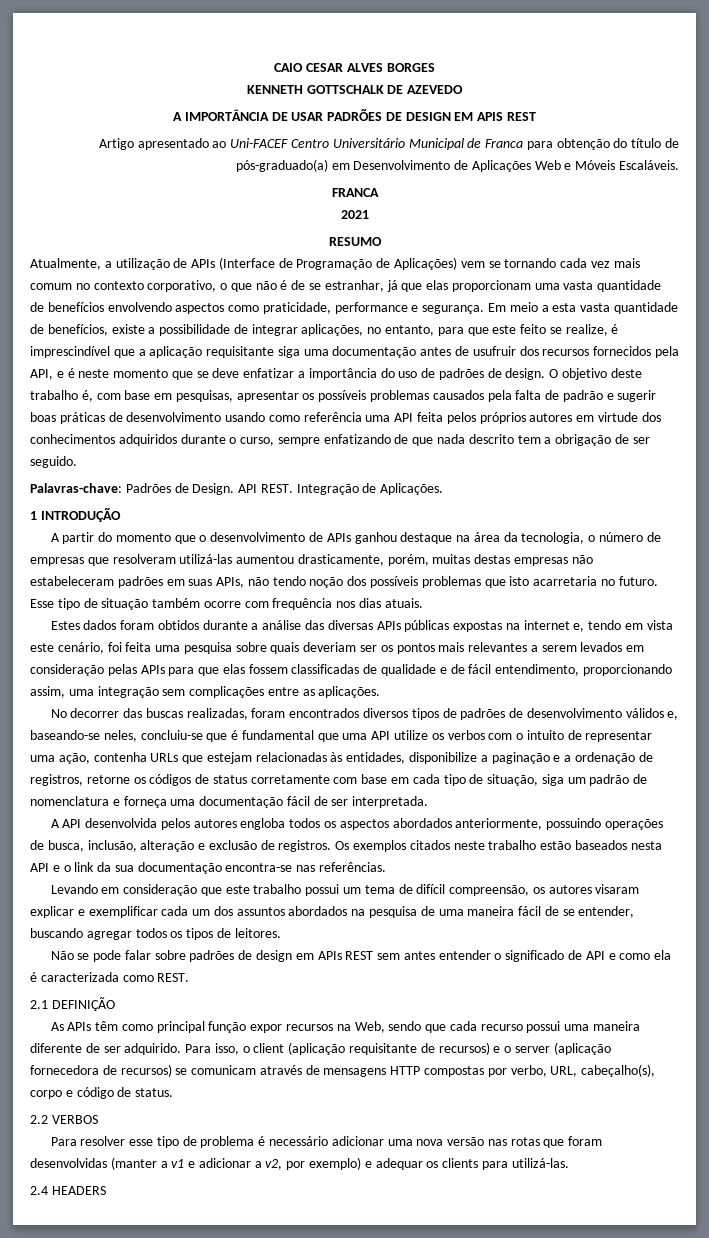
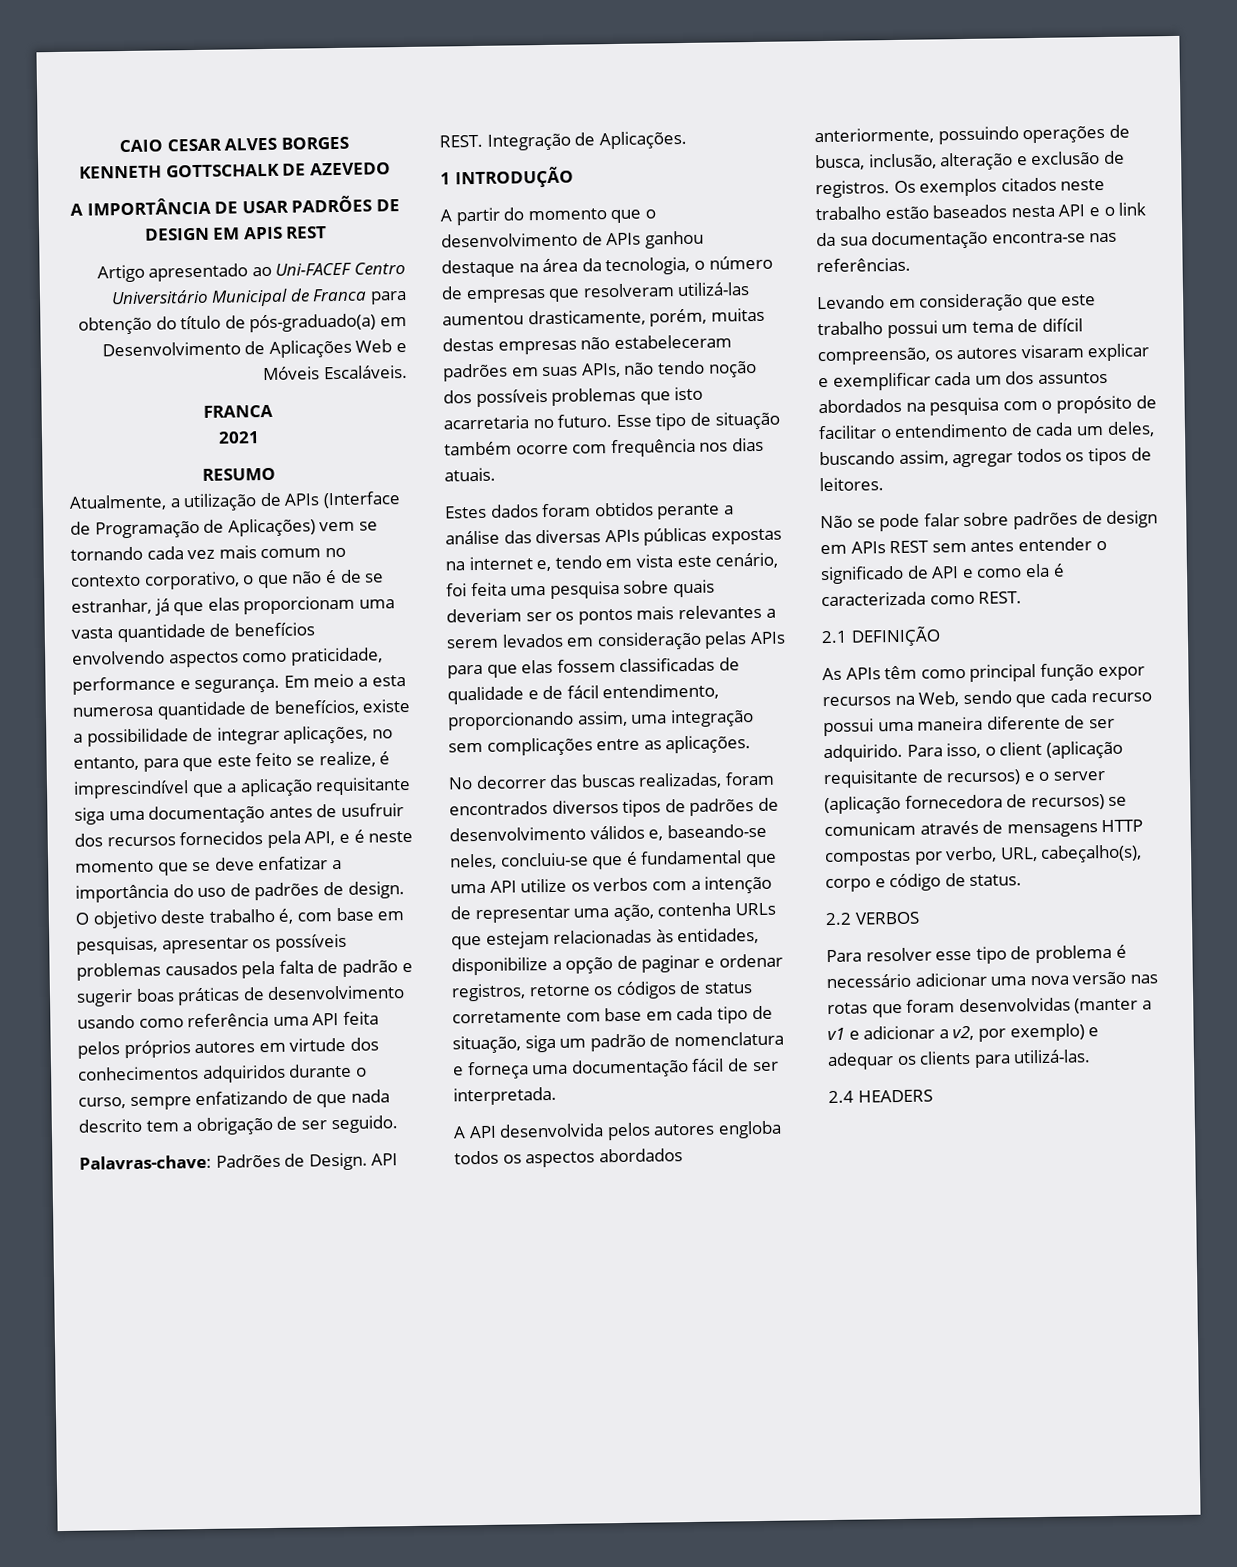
- Em meio a esta vasta quantidade de benefícios, existe a possibilidade de integrar aplicações, no entanto, para que este feito se realize, é imprescindível que a aplicação requisitante siga uma documentação antes de usufruir dos recursos fornecidos pela API, e é neste momento que se deve enfatizar a importância do uso de padrões de design.
+ Em meio a esta numerosa quantidade de benefícios, existe a possibilidade de integrar aplicações, no entanto, para que este feito se realize, é imprescindível que a aplicação requisitante siga uma documentação antes de usufruir dos recursos fornecidos pela API, e é neste momento que se deve enfatizar a importância do uso de padrões de design.
- Estes dados foram obtidos durante a análise das diversas APIs públicas expostas na internet e, tendo em vista este cenário, foi feita uma pesquisa sobre quais deveriam ser os pontos mais relevantes a serem levados em consideração pelas APIs para que elas fossem classificadas de qualidade e de fácil entendimento, proporcionando assim, uma integração sem complicações entre as aplicações.
+ Estes dados foram obtidos perante a análise das diversas APIs públicas expostas na internet e, tendo em vista este cenário, foi feita uma pesquisa sobre quais deveriam ser os pontos mais relevantes a serem levados em consideração pelas APIs para que elas fossem classificadas de qualidade e de fácil entendimento, proporcionando assim, uma integração sem complicações entre as aplicações.
- No decorrer das buscas realizadas, foram encontrados diversos tipos de padrões de desenvolvimento válidos e, baseando-se neles, concluiu-se que é fundamental que uma API utilize os verbos com o intuito de representar uma ação, contenha URLs que estejam relacionadas às entidades, disponibilize a paginação e a ordenação de registros, retorne os códigos de status corretamente com base em cada tipo de situação, siga um padrão de nomenclatura e forneça uma documentação fácil de ser interpretada.
+ No decorrer das buscas realizadas, foram encontrados diversos tipos de padrões de desenvolvimento válidos e, baseando-se neles, concluiu-se que é fundamental que uma API utilize os verbos com a intenção de representar uma ação, contenha URLs que estejam relacionadas às entidades, disponibilize a opção de paginar e ordenar registros, retorne os códigos de status corretamente com base em cada tipo de situação, siga um padrão de nomenclatura e forneça uma documentação fácil de ser interpretada.
- Levando em consideração que este trabalho possui um tema de difícil compreensão, os autores visaram explicar e exemplificar cada um dos assuntos abordados na pesquisa de uma maneira fácil de se entender, buscando agregar todos os tipos de leitores.
+ Levando em consideração que este trabalho possui um tema de difícil compreensão, os autores visaram explicar e exemplificar cada um dos assuntos abordados na pesquisa com o propósito de facilitar o entendimento de cada um deles, buscando assim, agregar todos os tipos de leitores.

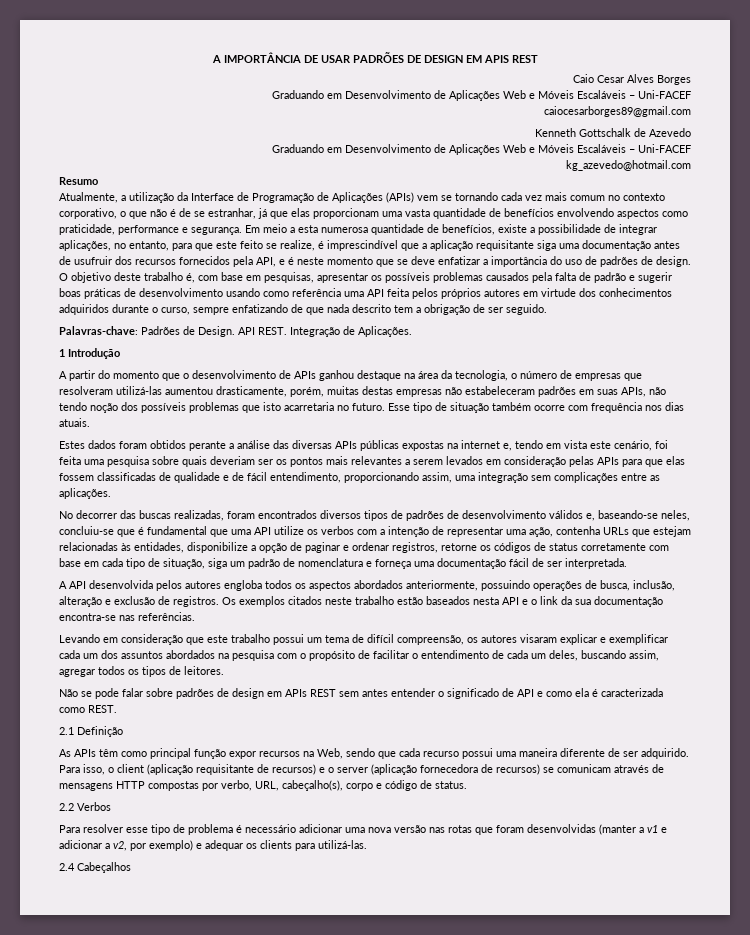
- CAIO CESAR ALVES BORGES
- KENNETH GOTTSCHALK DE AZEVEDO
- Artigo apresentado ao Uni-FACEF Centro Universitário Municipal de Franca para obtenção do título de pós-graduado(a) em Desenvolvimento de Aplicações Web e Móveis Escaláveis.
- FRANCA
- 2021
- RESUMO
+ Caio Cesar Alves Borges
+ Graduando em Desenvolvimento de Aplicações Web e Móveis Escaláveis – Uni-FACEF
+ caiocesarborges89@gmail.com
+ Kenneth Gottschalk de Azevedo
+ Graduando em Desenvolvimento de Aplicações Web e Móveis Escaláveis – Uni-FACEF
+ kg_azevedo@hotmail.com
+ Resumo
- Atualmente, a utilização de APIs (Interface de Programação de Aplicações) vem se tornando cada vez mais comum no contexto corporativo, o que não é de se estranhar, já que elas proporcionam uma vasta quantidade de benefícios envolvendo aspectos como praticidade, performance e segurança.
+ Atualmente, a utilização da Interface de Programação de Aplicações (APIs) vem se tornando cada vez mais comum no contexto corporativo, o que não é de se estranhar, já que elas proporcionam uma vasta quantidade de benefícios envolvendo aspectos como praticidade, performance e segurança.
- 1 INTRODUÇÃO
+ 1 Introdução
- 2.1 DEFINIÇÃO
+ 2.1 Definição
- 2.2 VERBOS
+ 2.2 Verbos
- 2.4 HEADERS
+ 2.4 Cabeçalhos

